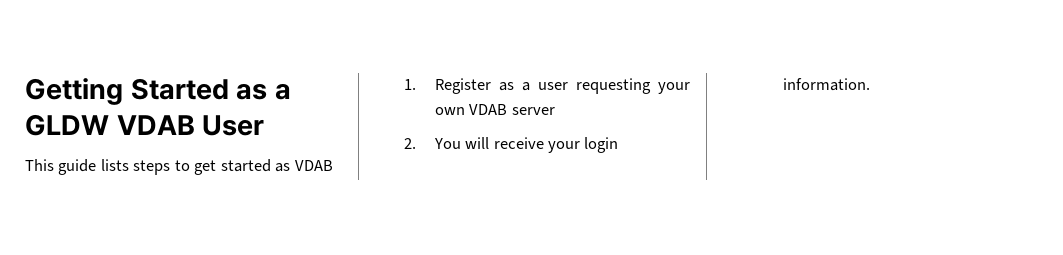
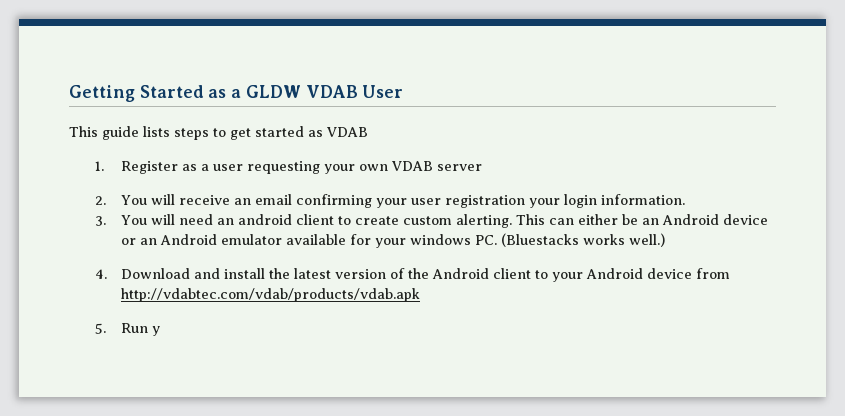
- 2. You will receive your login information.
+ 2. You will receive an email confirming your user registration your login information.
+ 3. You will need an android client to create custom alerting. This can either be an Android device or an Android emulator available for your windows PC. (Bluestacks works well.)
+ 4. Download and install the latest version of the Android client to your Android device from http://vdabtec.com/vdab/products/vdab.apk
+ 5. Run y

